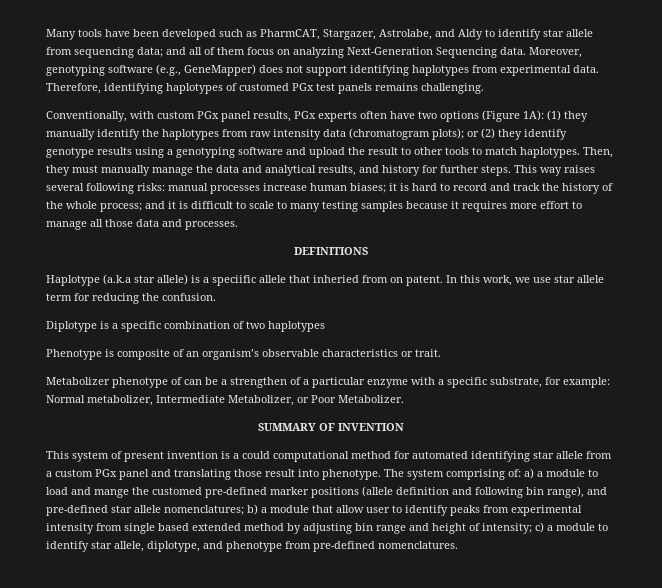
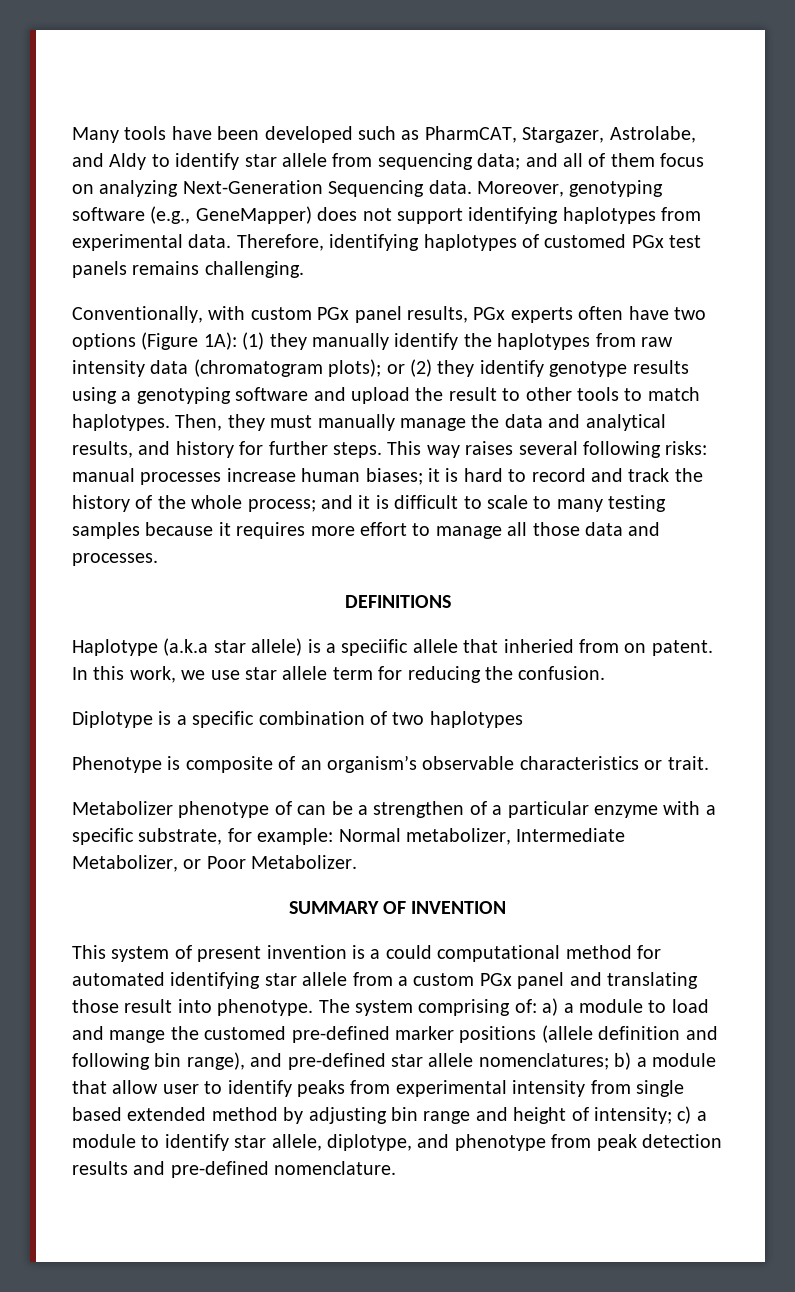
- c) a module to identify star allele, diplotype, and phenotype from pre-defined nomenclatures.
+ c) a module to identify star allele, diplotype, and phenotype from peak detection results and pre-defined nomenclature.

